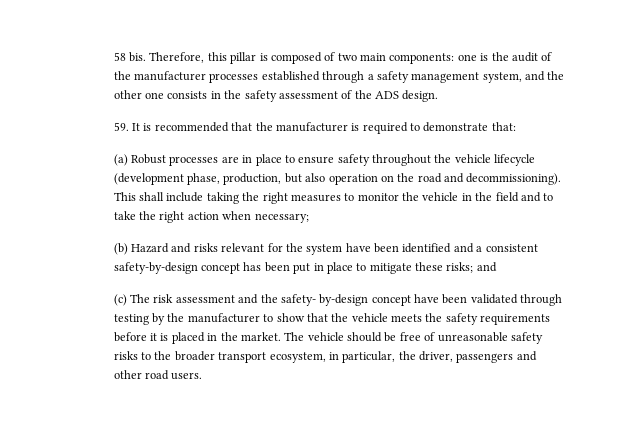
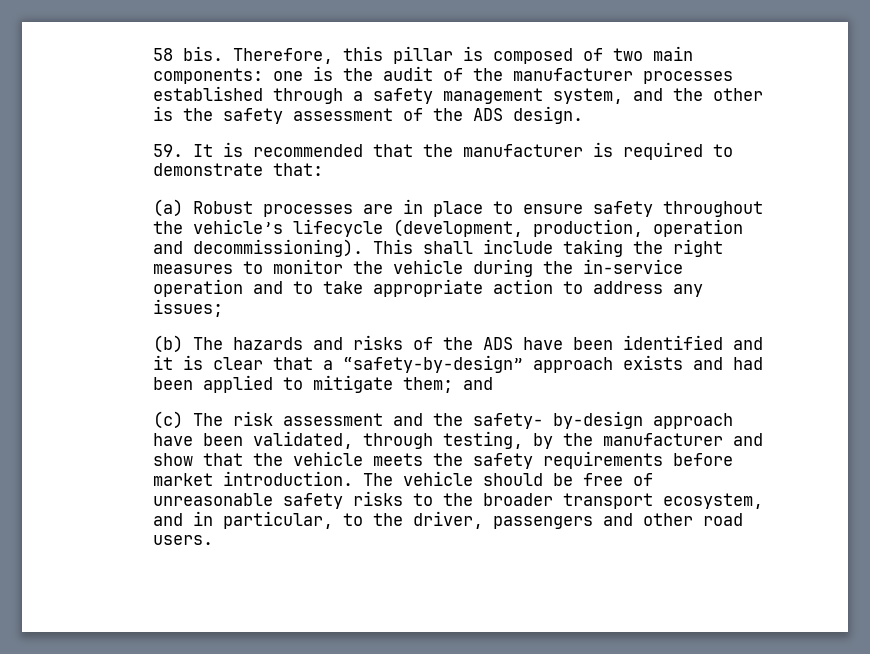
- Therefore, this pillar is composed of two main components: one is the audit of the manufacturer processes established through a safety management system, and the other one consists in the safety assessment of the ADS design.
+ Therefore, this pillar is composed of two main components: one is the audit of the manufacturer processes established through a safety management system, and the other is the safety assessment of the ADS design.
- (a) Robust processes are in place to ensure safety throughout the vehicle lifecycle (development phase, production, but also operation on the road and decommissioning).
+ (a) Robust processes are in place to ensure safety throughout the vehicle’s lifecycle (development, production, operation and decommissioning).
- This shall include taking the right measures to monitor the vehicle in the field and to take the right action when necessary;
- (b) Hazard and risks relevant for the system have been identified and a consistent safety-by-design concept has been put in place to mitigate these risks; and
+ This shall include taking the right measures to monitor the vehicle during the in-service operation and to take appropriate action to address any issues;
+ (b) The hazards and risks of the ADS have been identified and it is clear that a “safety-by-design” approach exists and had been applied to mitigate them; and
- (c) The risk assessment and the safety- by-design concept have been validated through testing by the manufacturer to show that the vehicle meets the safety requirements before it is placed in the market.
+ (c) The risk assessment and the safety- by-design approach have been validated, through testing, by the manufacturer and show that the vehicle meets the safety requirements before market introduction.
- The vehicle should be free of unreasonable safety risks to the broader transport ecosystem, in particular, the driver, passengers and other road users.
+ The vehicle should be free of unreasonable safety risks to the broader transport ecosystem, and in particular, to the driver, passengers and other road users.

